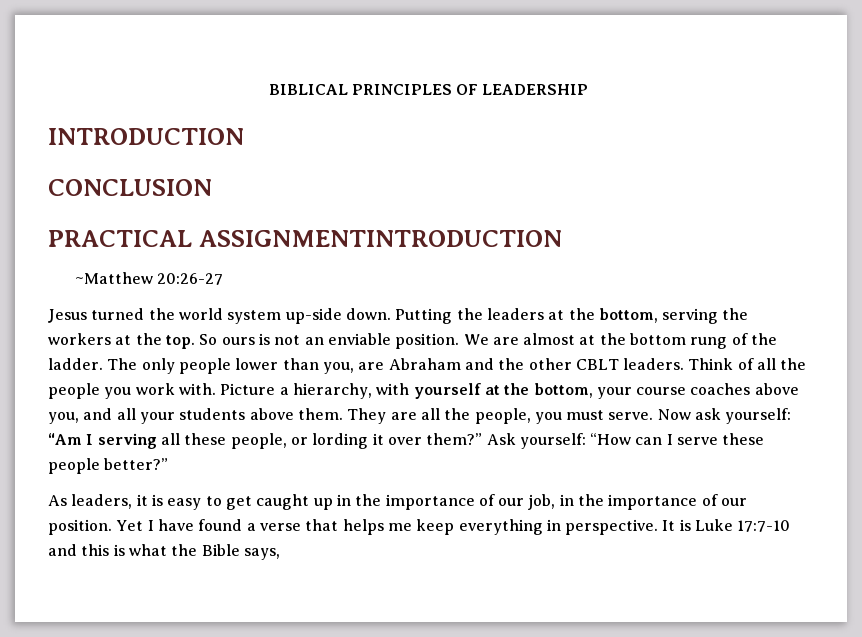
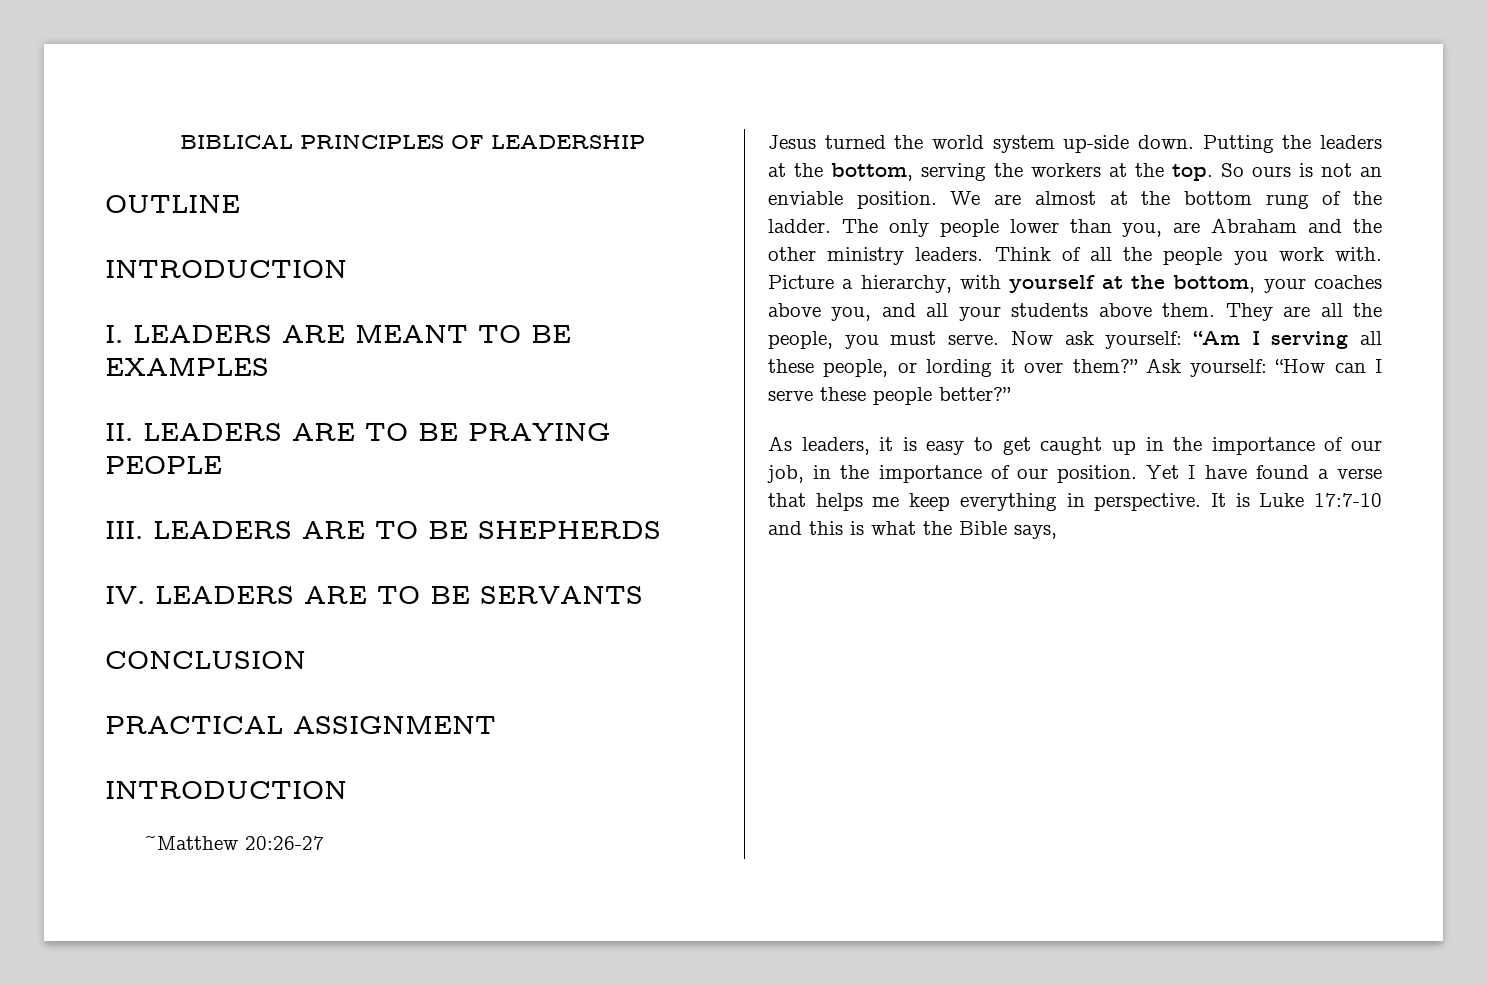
+ OUTLINE
  INTRODUCTION
+ I. LEADERS ARE MEANT TO BE EXAMPLES
+ II. LEADERS ARE TO BE PRAYING PEOPLE
+ III. LEADERS ARE TO BE SHEPHERDS
+ IV. LEADERS ARE TO BE SERVANTS
- PRACTICAL ASSIGNMENTINTRODUCTION
+ PRACTICAL ASSIGNMENT
+ INTRODUCTION
- The only people lower than you, are Abraham and the other CBLT leaders.
+ The only people lower than you, are Abraham and the other ministry leaders.
- Picture a hierarchy, with yourself at the bottom, your course coaches above you, and all your students above them.
+ Picture a hierarchy, with yourself at the bottom, your coaches above you, and all your students above them.

